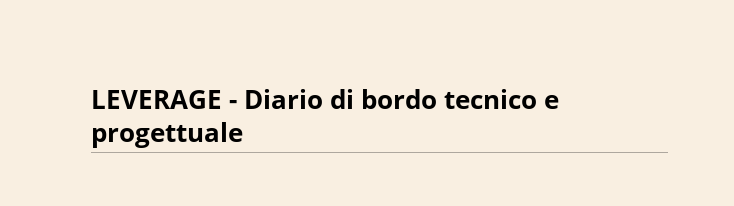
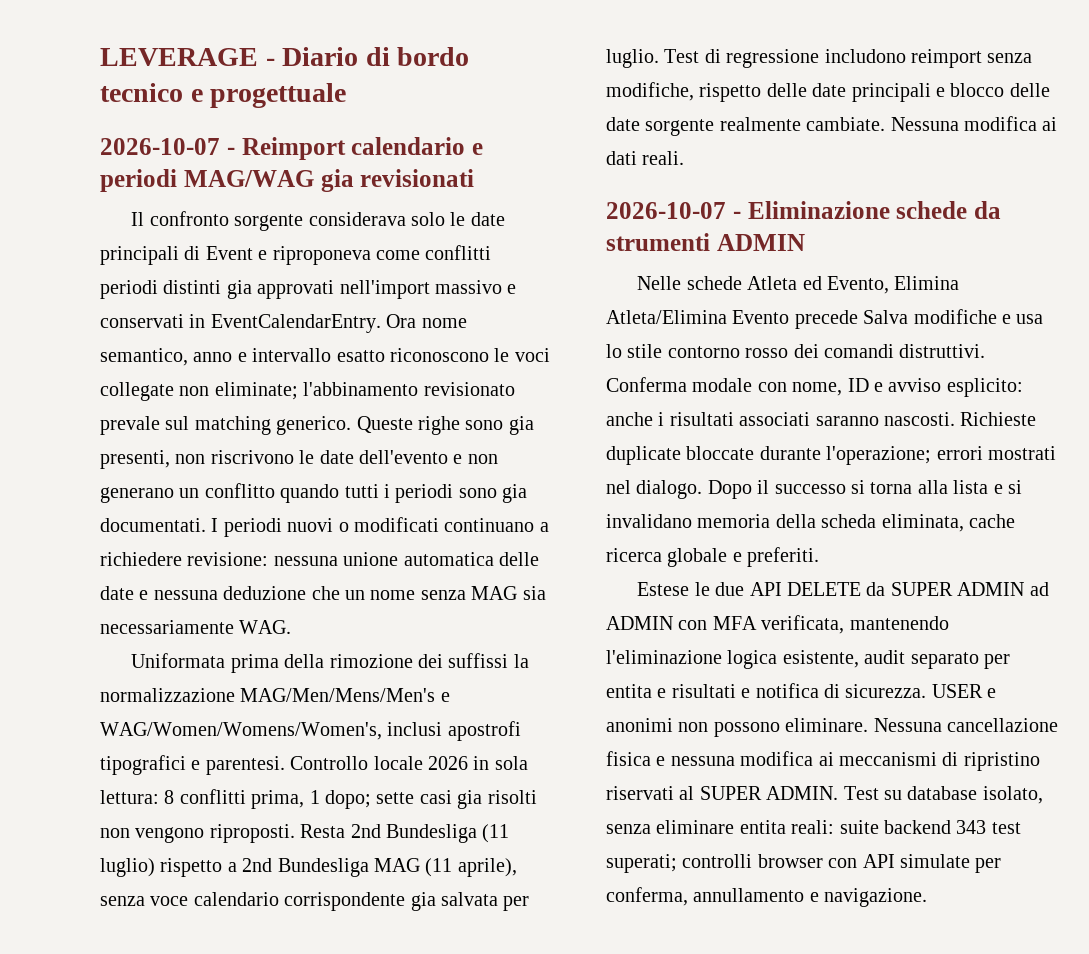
+ 2026-10-07 - Reimport calendario e periodi MAG/WAG gia revisionati
+ Il confronto sorgente considerava solo le date principali di Event e riproponeva come conflitti periodi distinti gia approvati nell'import massivo e conservati in EventCalendarEntry. Ora nome semantico, anno e intervallo esatto riconoscono le voci collegate non eliminate; l'abbinamento revisionato prevale sul matching generico. Queste righe sono gia presenti, non riscrivono le date dell'evento e non generano un conflitto quando tutti i periodi sono gia documentati. I periodi nuovi o modificati continuano a richiedere revisione: nessuna unione automatica delle date e nessuna deduzione che un nome senza MAG sia necessariamente WAG.
+ Uniformata prima della rimozione dei suffissi la normalizzazione MAG/Men/Mens/Men's e WAG/Women/Womens/Women's, inclusi apostrofi tipografici e parentesi. Controllo locale 2026 in sola lettura: 8 conflitti prima, 1 dopo; sette casi gia risolti non vengono riproposti. Resta 2nd Bundesliga (11 luglio) rispetto a 2nd Bundesliga MAG (11 aprile), senza voce calendario corrispondente gia salvata per luglio. Test di regressione includono reimport senza modifiche, rispetto delle date principali e blocco delle date sorgente realmente cambiate. Nessuna modifica ai dati reali.
+ 2026-10-07 - Eliminazione schede da strumenti ADMIN
+ Nelle schede Atleta ed Evento, Elimina Atleta/Elimina Evento precede Salva modifiche e usa lo stile contorno rosso dei comandi distruttivi. Conferma modale con nome, ID e avviso esplicito: anche i risultati associati saranno nascosti. Richieste duplicate bloccate durante l'operazione; errori mostrati nel dialogo. Dopo il successo si torna alla lista e si invalidano memoria della scheda eliminata, cache ricerca globale e preferiti.
+ Estese le due API DELETE da SUPER ADMIN ad ADMIN con MFA verificata, mantenendo l'eliminazione logica esistente, audit separato per entita e risultati e notifica di sicurezza. USER e anonimi non possono eliminare. Nessuna cancellazione fisica e nessuna modifica ai meccanismi di ripristino riservati al SUPER ADMIN. Test su database isolato, senza eliminare entita reali: suite backend 343 test superati; controlli browser con API simulate per conferma, annullamento e navigazione.

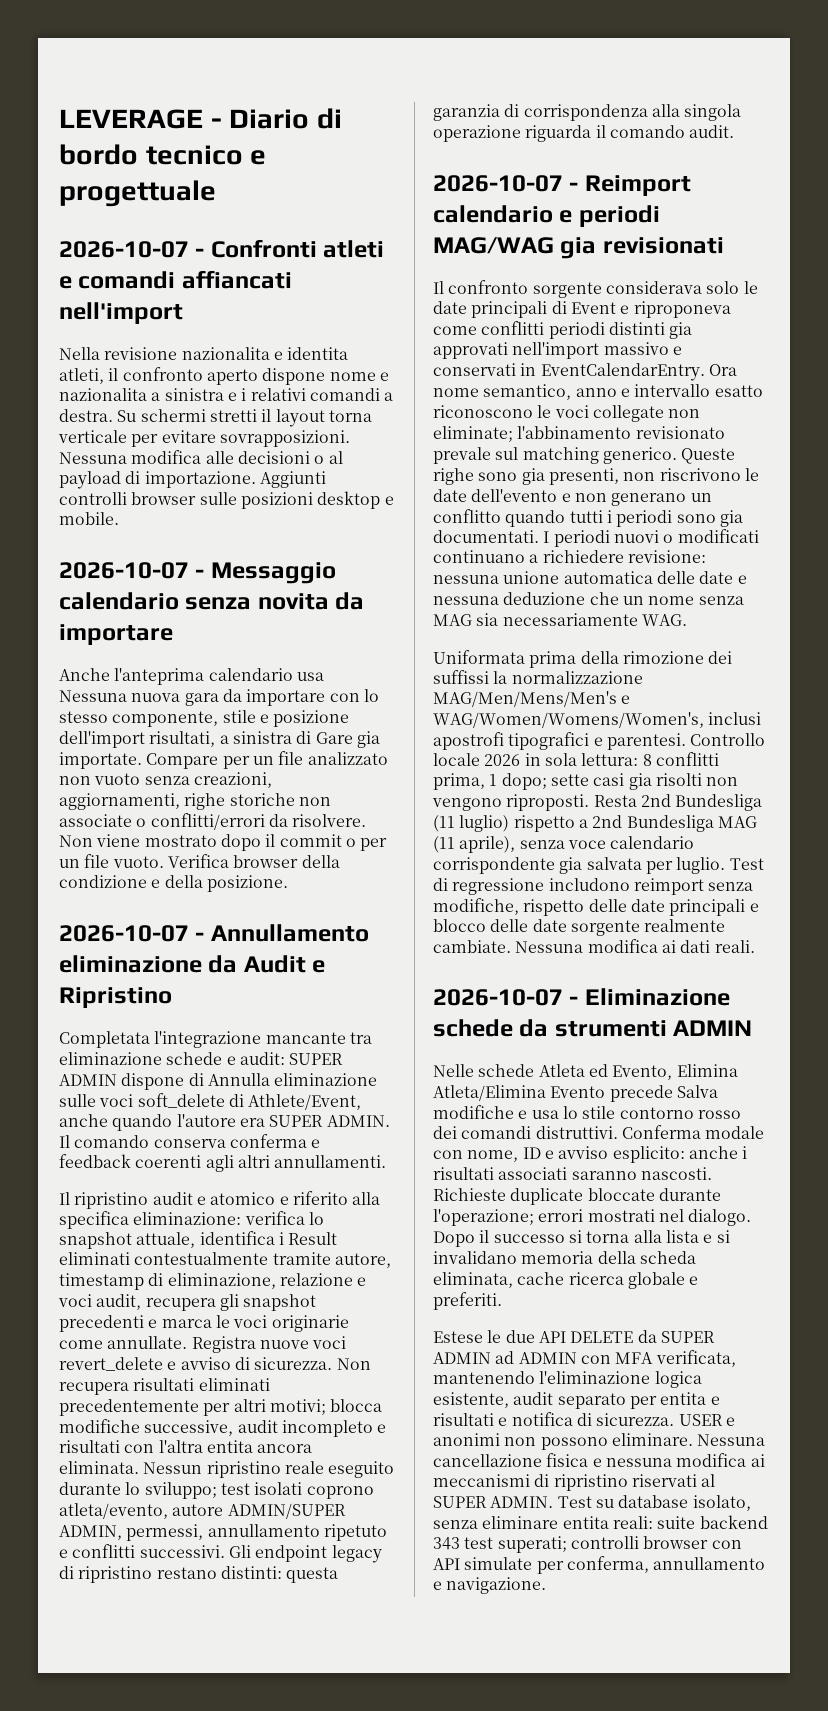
+ 2026-10-07 - Confronti atleti e comandi affiancati nell'import
+ Nella revisione nazionalita e identita atleti, il confronto aperto dispone nome e nazionalita a sinistra e i relativi comandi a destra. Su schermi stretti il layout torna verticale per evitare sovrapposizioni. Nessuna modifica alle decisioni o al payload di importazione. Aggiunti controlli browser sulle posizioni desktop e mobile.
+ 2026-10-07 - Messaggio calendario senza novita da importare
+ Anche l'anteprima calendario usa Nessuna nuova gara da importare con lo stesso componente, stile e posizione dell'import risultati, a sinistra di Gare gia importate. Compare per un file analizzato non vuoto senza creazioni, aggiornamenti, righe storiche non associate o conflitti/errori da risolvere. Non viene mostrato dopo il commit o per un file vuoto. Verifica browser della condizione e della posizione.
+ 2026-10-07 - Annullamento eliminazione da Audit e Ripristino
+ Completata l'integrazione mancante tra eliminazione schede e audit: SUPER ADMIN dispone di Annulla eliminazione sulle voci soft_delete di Athlete/Event, anche quando l'autore era SUPER ADMIN. Il comando conserva conferma e feedback coerenti agli altri annullamenti.
+ Il ripristino audit e atomico e riferito alla specifica eliminazione: verifica lo snapshot attuale, identifica i Result eliminati contestualmente tramite autore, timestamp di eliminazione, relazione e voci audit, recupera gli snapshot precedenti e marca le voci originarie come annullate. Registra nuove voci revert_delete e avviso di sicurezza. Non recupera risultati eliminati precedentemente per altri motivi; blocca modifiche successive, audit incompleto e risultati con l'altra entita ancora eliminata. Nessun ripristino reale eseguito durante lo sviluppo; test isolati coprono atleta/evento, autore ADMIN/SUPER ADMIN, permessi, annullamento ripetuto e conflitti successivi. Gli endpoint legacy di ripristino restano distinti: questa garanzia di corrispondenza alla singola operazione riguarda il comando audit.

